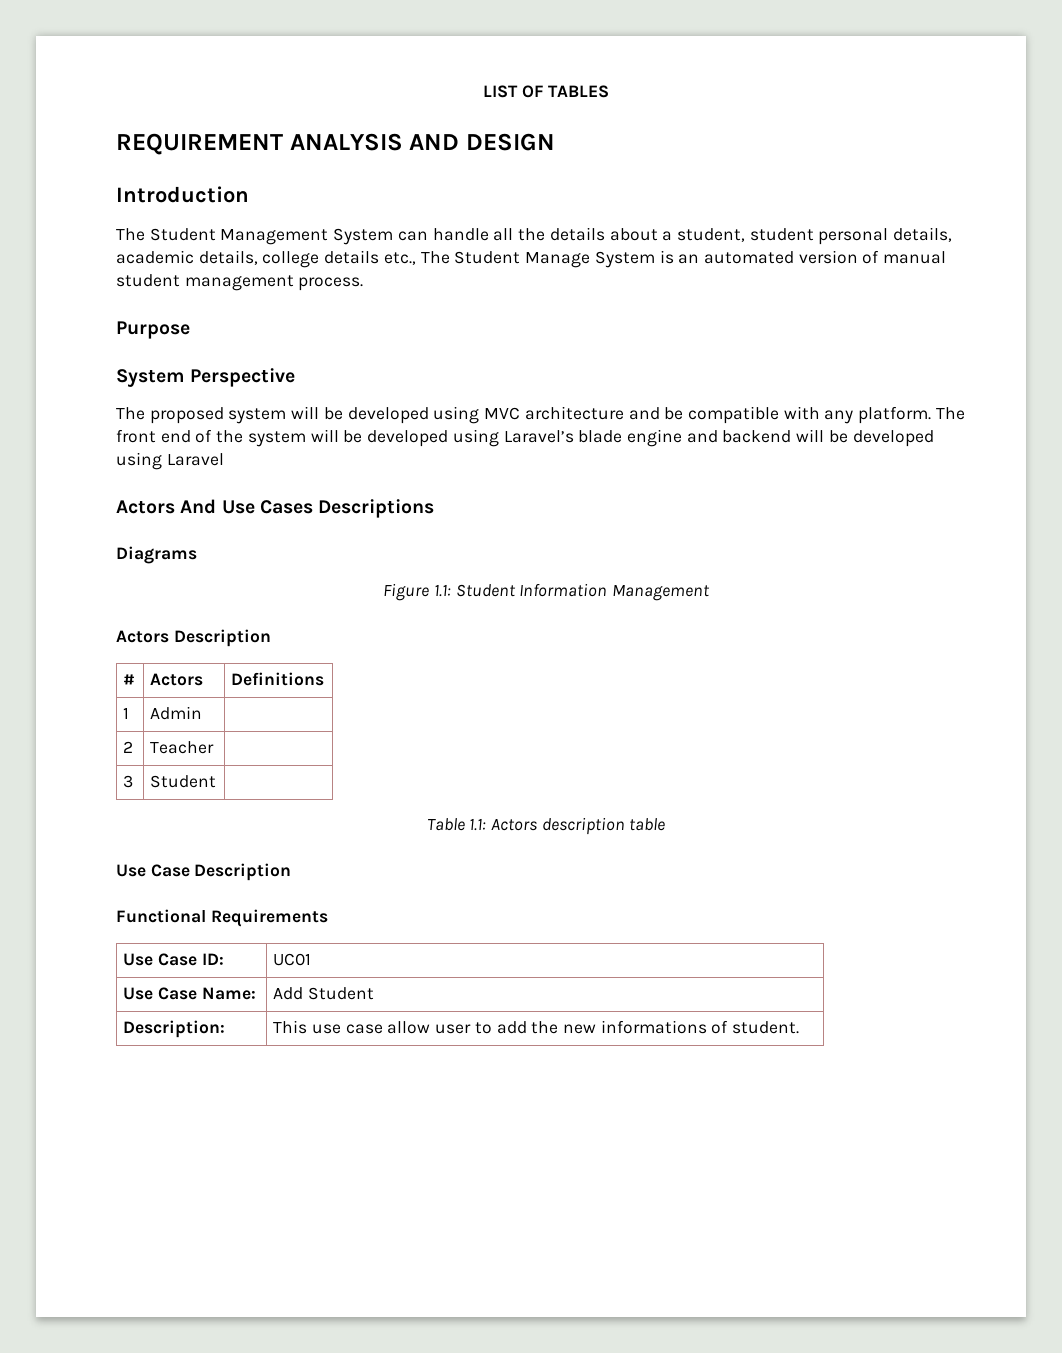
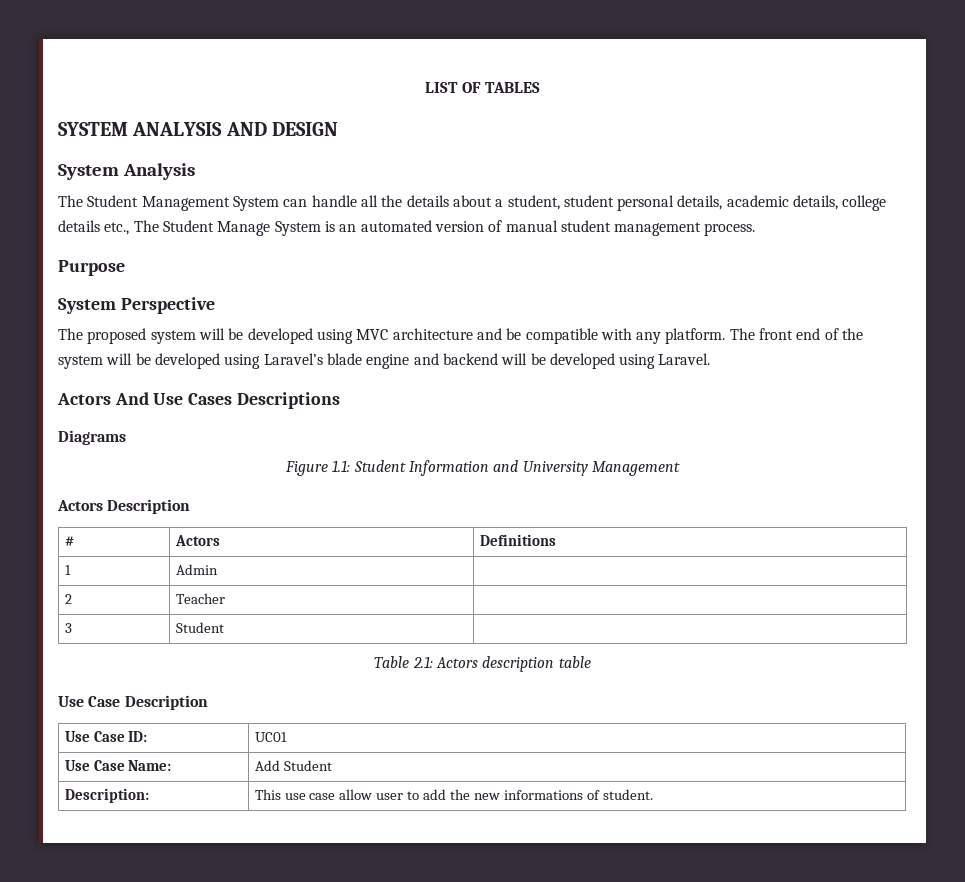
- REQUIREMENT ANALYSIS AND DESIGN
+ SYSTEM ANALYSIS AND DESIGN
- Introduction
+ System Analysis
- The front end of the system will be developed using Laravel’s blade engine and backend will be developed using Laravel
+ The front end of the system will be developed using Laravel’s blade engine and backend will be developed using Laravel.
- Figure 1.1: Student Information Management
+ Figure 1.1: Student Information and University Management
- Table 1.1: Actors description table
+ Table 2.1: Actors description table
- Functional Requirements

